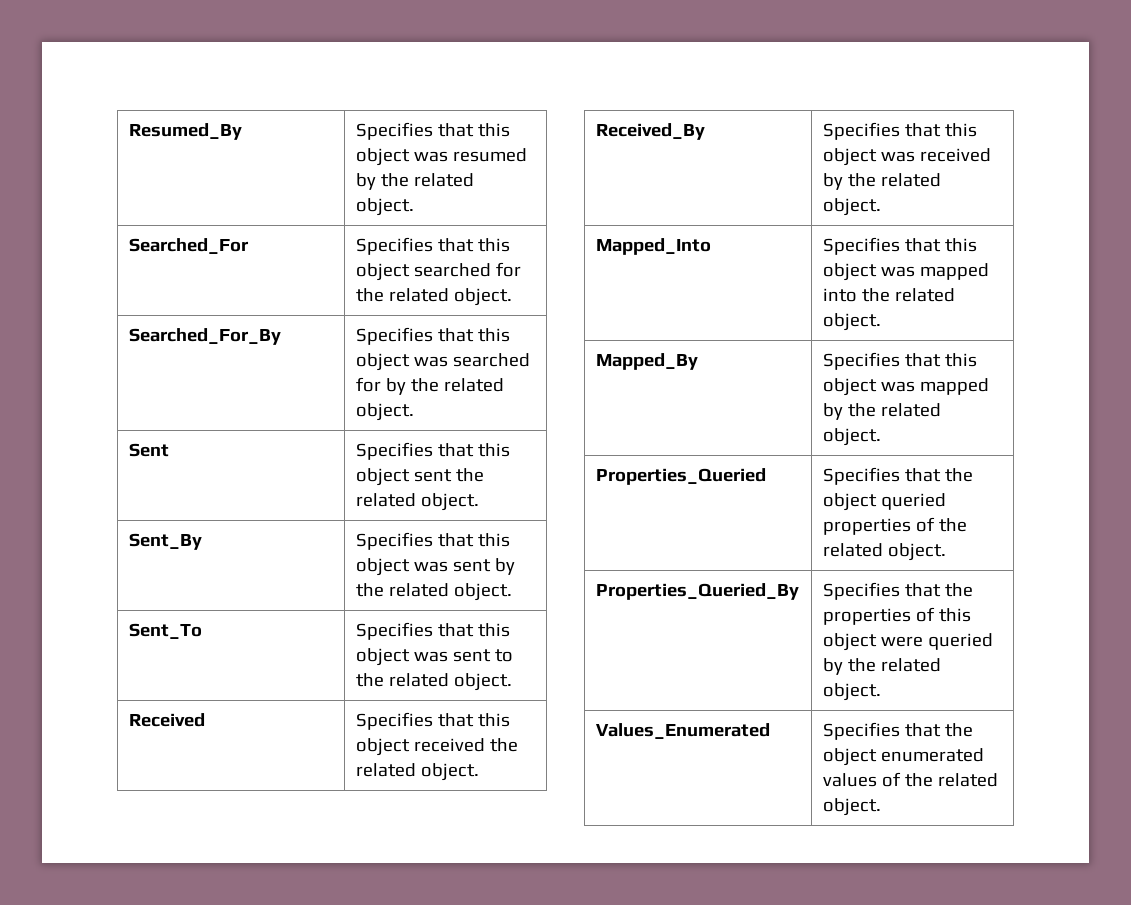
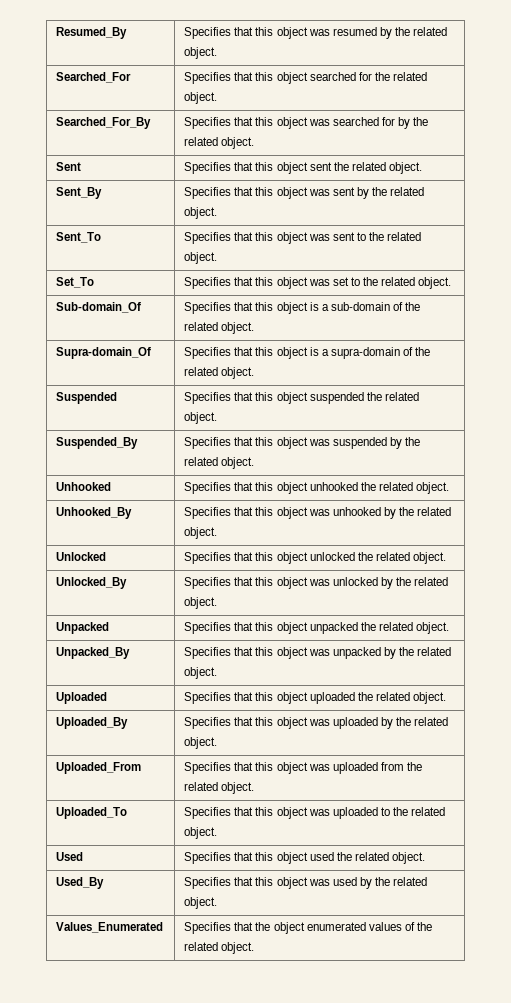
- Received | Specifies that this object received the related object.
- Received_By | Specifies that this object was received by the related object.
- Mapped_Into | Specifies that this object was mapped into the related object.
- Mapped_By | Specifies that this object was mapped by the related object.
- Properties_Queried | Specifies that the object queried properties of the related object.
- Properties_Queried_By | Specifies that the properties of this object were queried by the related object.
+ Set_To | Specifies that this object was set to the related object.
+ Sub-domain_Of | Specifies that this object is a sub-domain of the related object.
+ Supra-domain_Of | Specifies that this object is a supra-domain of the related object.
+ Suspended | Specifies that this object suspended the related object.
+ Suspended_By | Specifies that this object was suspended by the related object.
+ Unhooked | Specifies that this object unhooked the related object.
+ Unhooked_By | Specifies that this object was unhooked by the related object.
+ Unlocked | Specifies that this object unlocked the related object.
+ Unlocked_By | Specifies that this object was unlocked by the related object.
+ Unpacked | Specifies that this object unpacked the related object.
+ Unpacked_By | Specifies that this object was unpacked by the related object.
+ Uploaded | Specifies that this object uploaded the related object.
+ Uploaded_By | Specifies that this object was uploaded by the related object.
+ Uploaded_From | Specifies that this object was uploaded from the related object.
+ Uploaded_To | Specifies that this object was uploaded to the related object.
+ Used | Specifies that this object used the related object.
+ Used_By | Specifies that this object was used by the related object.

